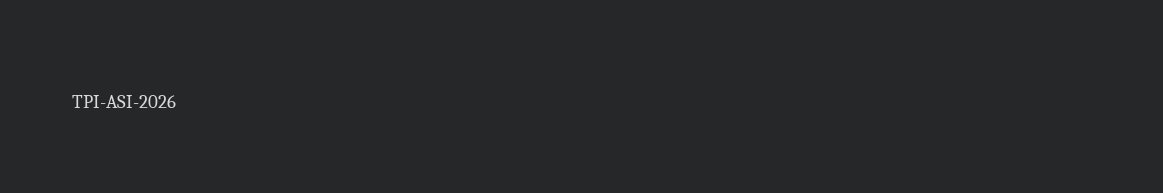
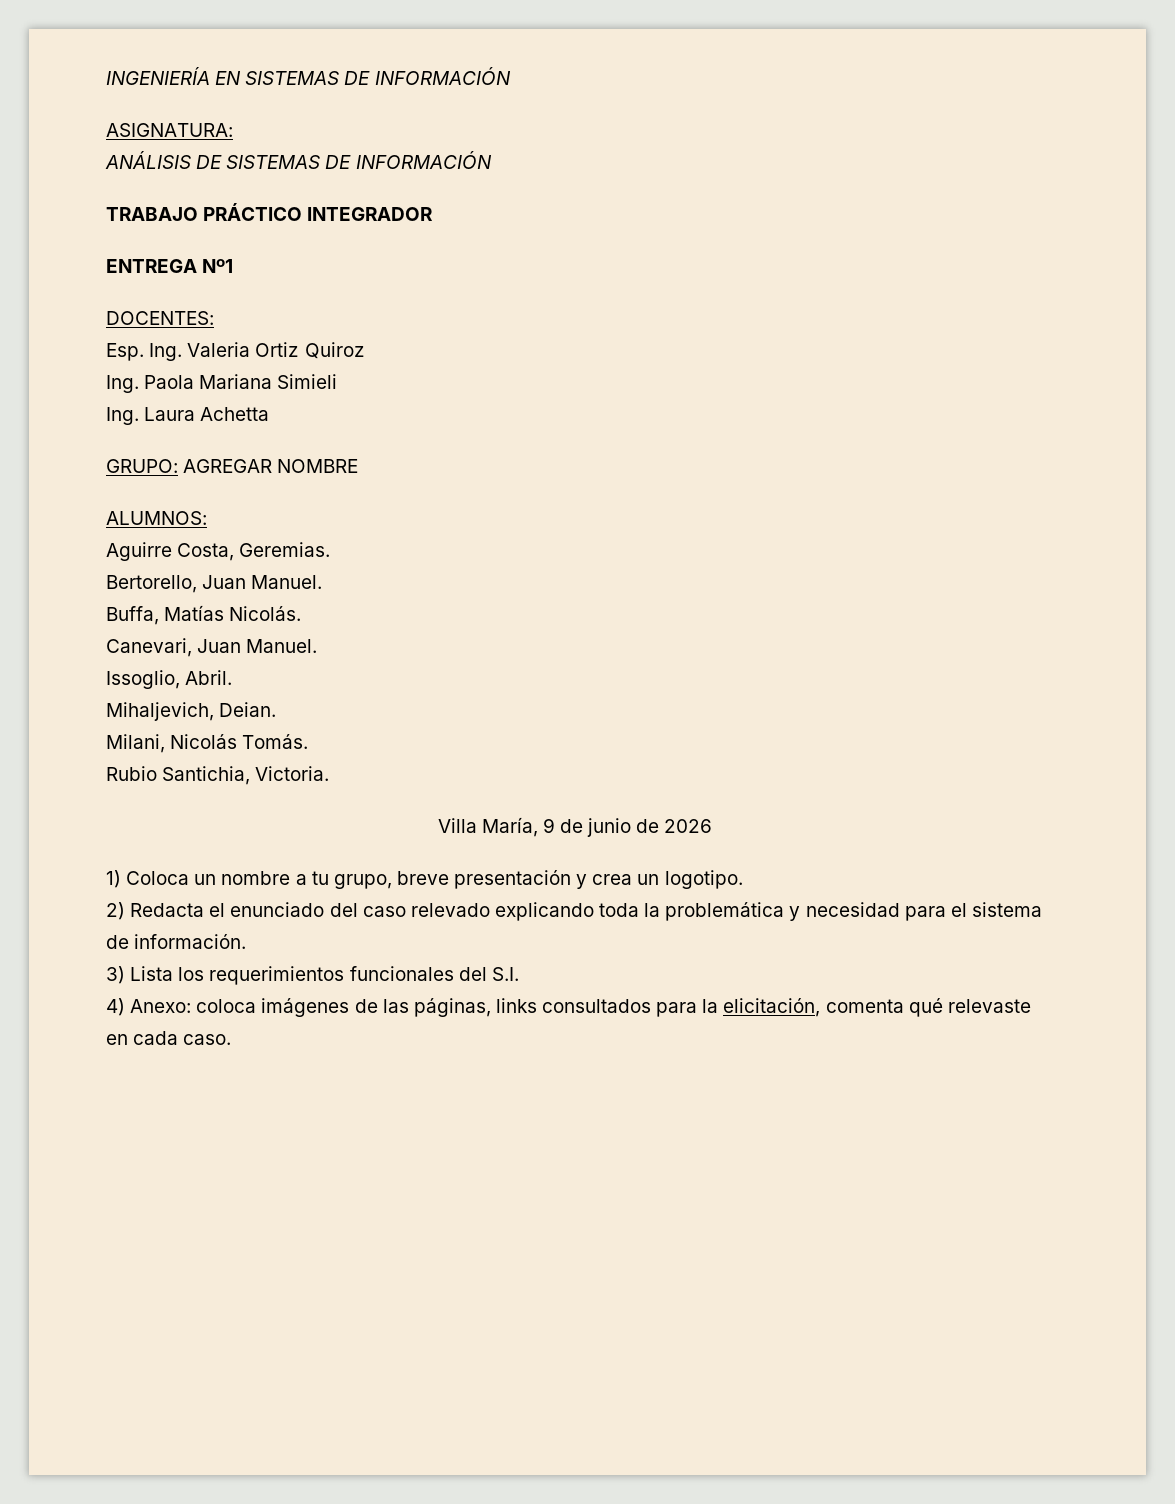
- TPI-ASI-2026
+ INGENIERÍA EN SISTEMAS DE INFORMACIÓN
+ ASIGNATURA:
+ ANÁLISIS DE SISTEMAS DE INFORMACIÓN
+ TRABAJO PRÁCTICO INTEGRADOR
+ ENTREGA Nº1
+ DOCENTES:
+ Esp. Ing. Valeria Ortiz Quiroz
+ Ing. Paola Mariana Simieli
+ Ing. Laura Achetta
+ GRUPO: AGREGAR NOMBRE
+ ALUMNOS:
+ Aguirre Costa, Geremias.
+ Bertorello, Juan Manuel.
+ Buffa, Matías Nicolás.
+ Canevari, Juan Manuel.
+ Issoglio, Abril.
+ Mihaljevich, Deian.
+ Milani, Nicolás Tomás.
+ Rubio Santichia, Victoria.
+ Villa María, 9 de junio de 2026
+ 1) Coloca un nombre a tu grupo, breve presentación y crea un logotipo.
+ 2) Redacta el enunciado del caso relevado explicando toda la problemática y necesidad para el sistema de información.
+ 3) Lista los requerimientos funcionales del S.I.
+ 4) Anexo: coloca imágenes de las páginas, links consultados para la elicitación, comenta qué relevaste en cada caso.

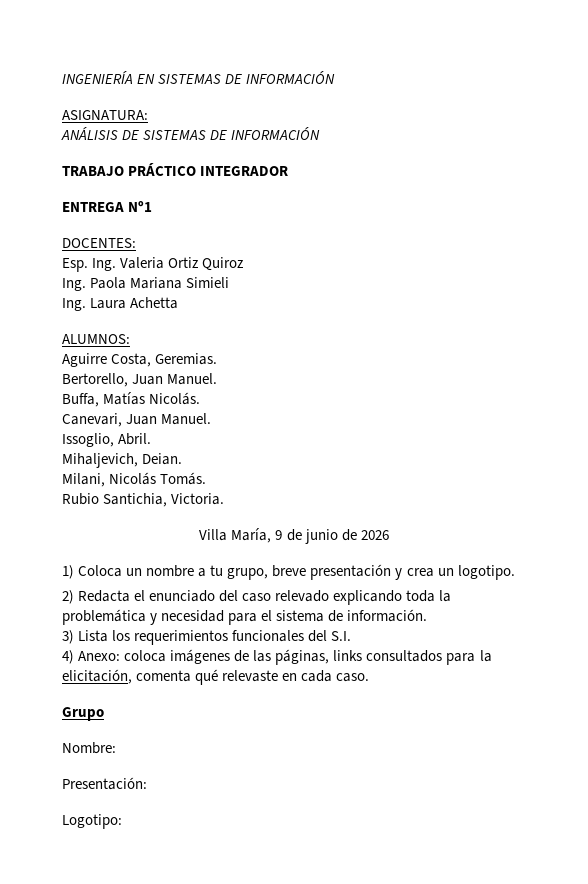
- GRUPO: AGREGAR NOMBRE
+ Grupo
+ Nombre:
+ Presentación:
+ Logotipo:

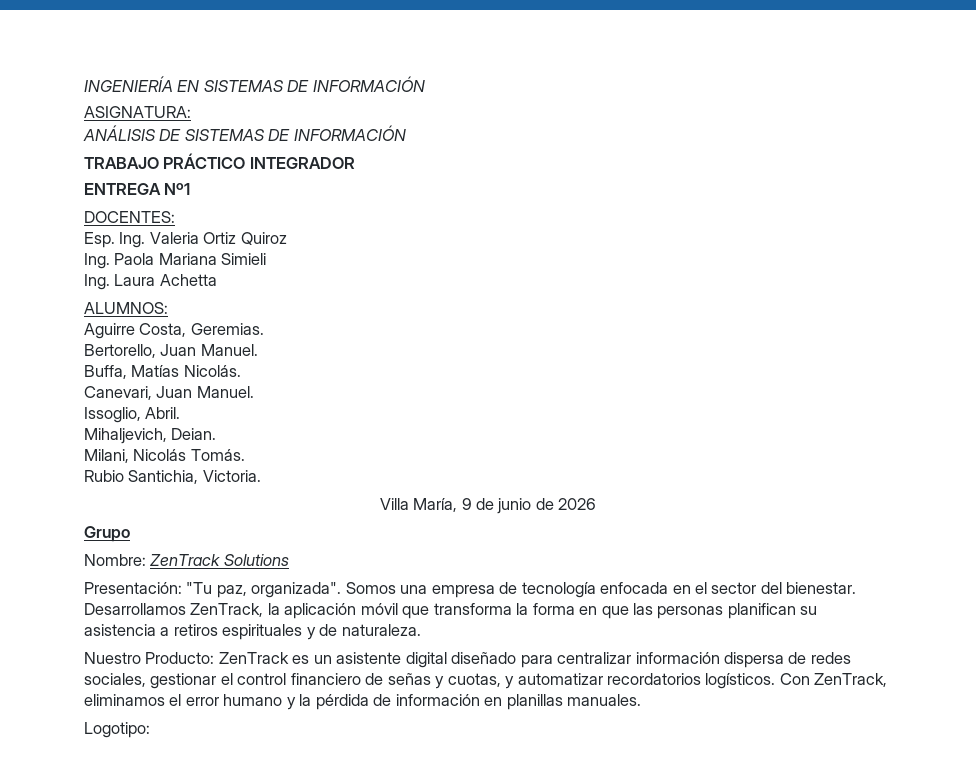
- 1) Coloca un nombre a tu grupo, breve presentación y crea un logotipo.
- 2) Redacta el enunciado del caso relevado explicando toda la problemática y necesidad para el sistema de información.
- 3) Lista los requerimientos funcionales del S.I.
- 4) Anexo: coloca imágenes de las páginas, links consultados para la elicitación, comenta qué relevaste en cada caso.
- Nombre:
+ Nombre: ZenTrack Solutions
- Presentación:
+ Presentación: "Tu paz, organizada". Somos una empresa de tecnología enfocada en el sector del bienestar. Desarrollamos ZenTrack, la aplicación móvil que transforma la forma en que las personas planifican su asistencia a retiros espirituales y de naturaleza.
+ Nuestro Producto: ZenTrack es un asistente digital diseñado para centralizar información dispersa de redes sociales, gestionar el control financiero de señas y cuotas, y automatizar recordatorios logísticos. Con ZenTrack, eliminamos el error humano y la pérdida de información en planillas manuales.

